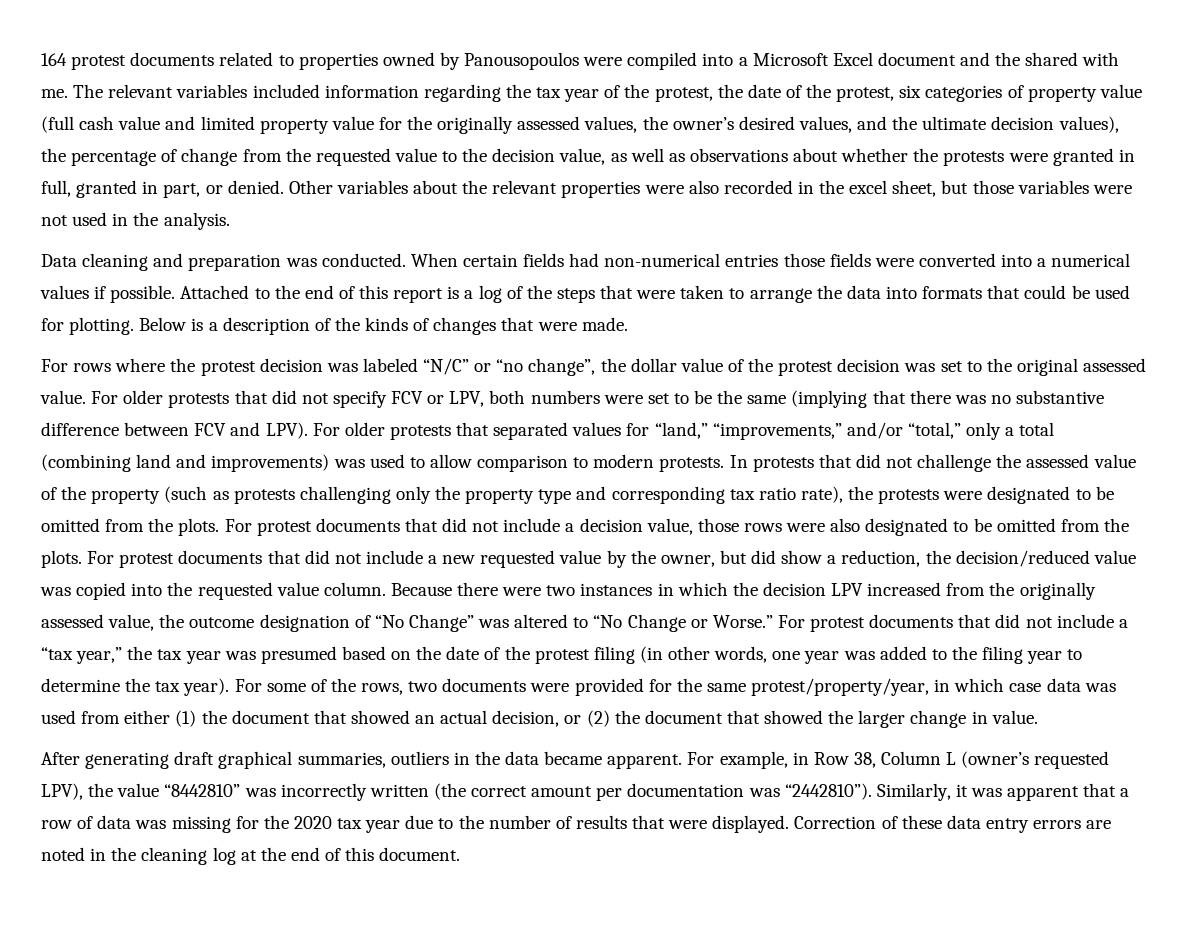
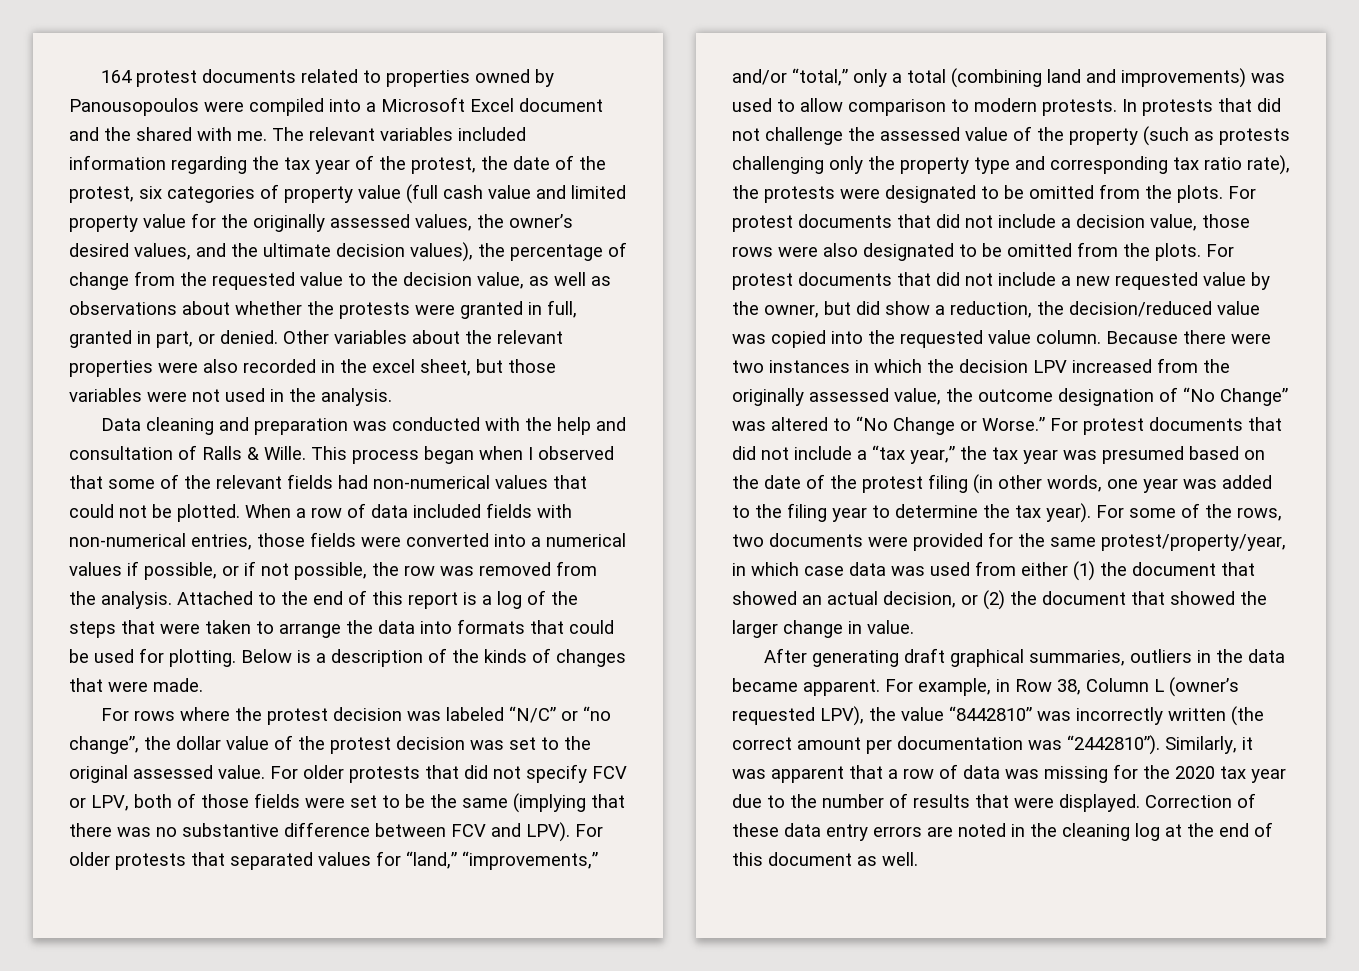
- Data cleaning and preparation was conducted. When certain fields had non-numerical entries those fields were converted into a numerical values if possible.
+ Data cleaning and preparation was conducted with the help and consultation of Ralls & Wille. This process began when I observed that some of the relevant fields had non-numerical values that could not be plotted. When a row of data included fields with non-numerical entries, those fields were converted into a numerical values if possible, or if not possible, the row was removed from the analysis.
- For older protests that did not specify FCV or LPV, both numbers were set to be the same (implying that there was no substantive difference between FCV and LPV).
+ For older protests that did not specify FCV or LPV, both of those fields were set to be the same (implying that there was no substantive difference between FCV and LPV).
- Correction of these data entry errors are noted in the cleaning log at the end of this document.
+ Correction of these data entry errors are noted in the cleaning log at the end of this document as well.

